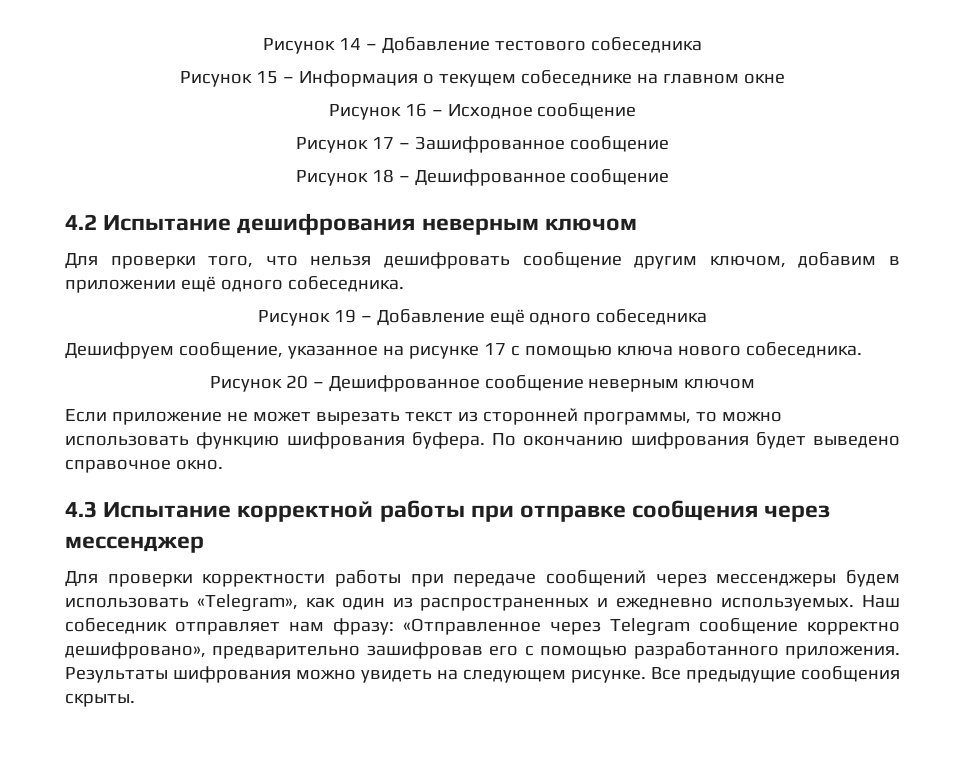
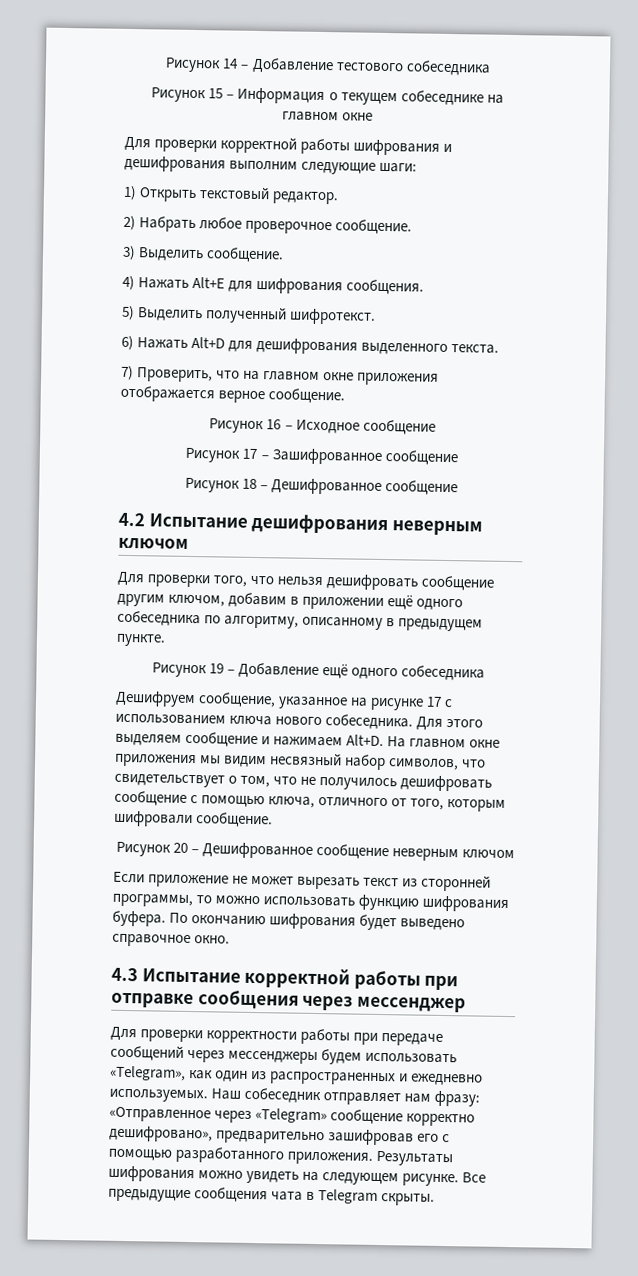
+ Для проверки корректной работы шифрования и дешифрования выполним следующие шаги:
+ 1) Открыть текстовый редактор.
+ 2) Набрать любое проверочное сообщение.
+ 3) Выделить сообщение.
+ 4) Нажать Alt+E для шифрования сообщения.
+ 5) Выделить полученный шифротекст.
+ 6) Нажать Alt+D для дешифрования выделенного текста.
+ 7) Проверить, что на главном окне приложения отображается верное сообщение.
- Для проверки того, что нельзя дешифровать сообщение другим ключом, добавим в приложении ещё одного собеседника.
+ Для проверки того, что нельзя дешифровать сообщение другим ключом, добавим в приложении ещё одного собеседника по алгоритму, описанному в предыдущем пункте.
- Дешифруем сообщение, указанное на рисунке 17 с помощью ключа нового собеседника.
+ Дешифруем сообщение, указанное на рисунке 17 с использованием ключа нового собеседника. Для этого выделяем сообщение и нажимаем Alt+D. На главном окне приложения мы видим несвязный набор символов, что свидетельствует о том, что не получилось дешифровать сообщение с помощью ключа, отличного от того, которым шифровали сообщение.
- Наш собеседник отправляет нам фразу: «Отправленное через Telegram сообщение корректно дешифровано», предварительно зашифровав его с помощью разработанного приложения.
+ Наш собеседник отправляет нам фразу: «Отправленное через «Telegram» сообщение корректно дешифровано», предварительно зашифровав его с помощью разработанного приложения.
- Все предыдущие сообщения скрыты.
+ Все предыдущие сообщения чата в Telegram скрыты.

